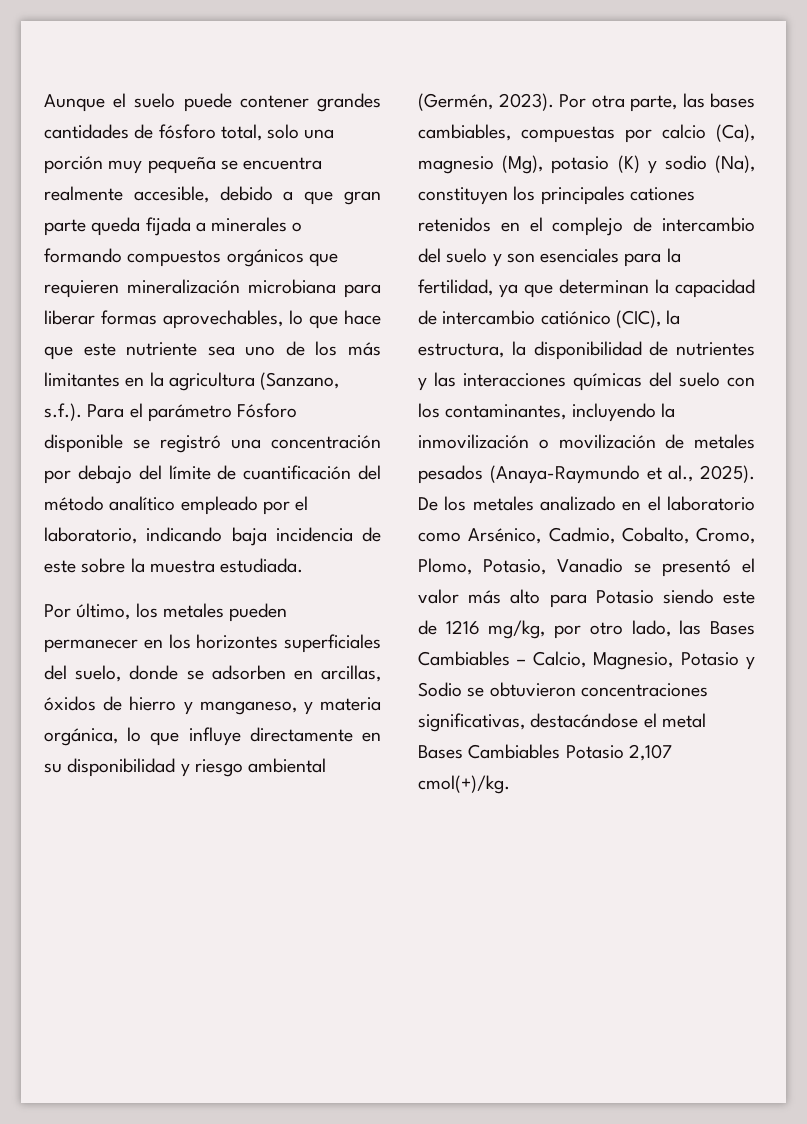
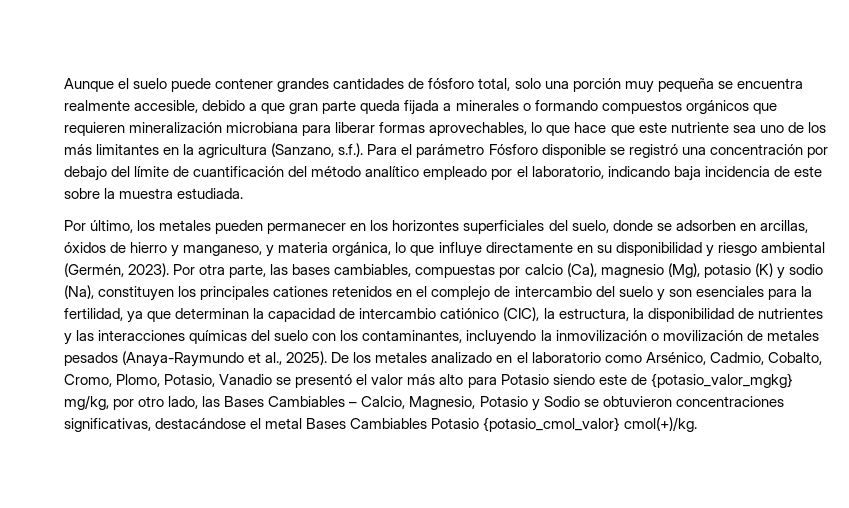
- De los metales analizado en el laboratorio como Arsénico, Cadmio, Cobalto, Cromo, Plomo, Potasio, Vanadio se presentó el valor más alto para Potasio siendo este de 1216 mg/kg, por otro lado, las Bases Cambiables – Calcio, Magnesio, Potasio y Sodio se obtuvieron concentraciones significativas, destacándose el metal Bases Cambiables Potasio 2,107 cmol(+)/kg.
+ De los metales analizado en el laboratorio como Arsénico, Cadmio, Cobalto, Cromo, Plomo, Potasio, Vanadio se presentó el valor más alto para Potasio siendo este de {potasio_valor_mgkg} mg/kg, por otro lado, las Bases Cambiables – Calcio, Magnesio, Potasio y Sodio se obtuvieron concentraciones significativas, destacándose el metal Bases Cambiables Potasio {potasio_cmol_valor} cmol(+)/kg.

